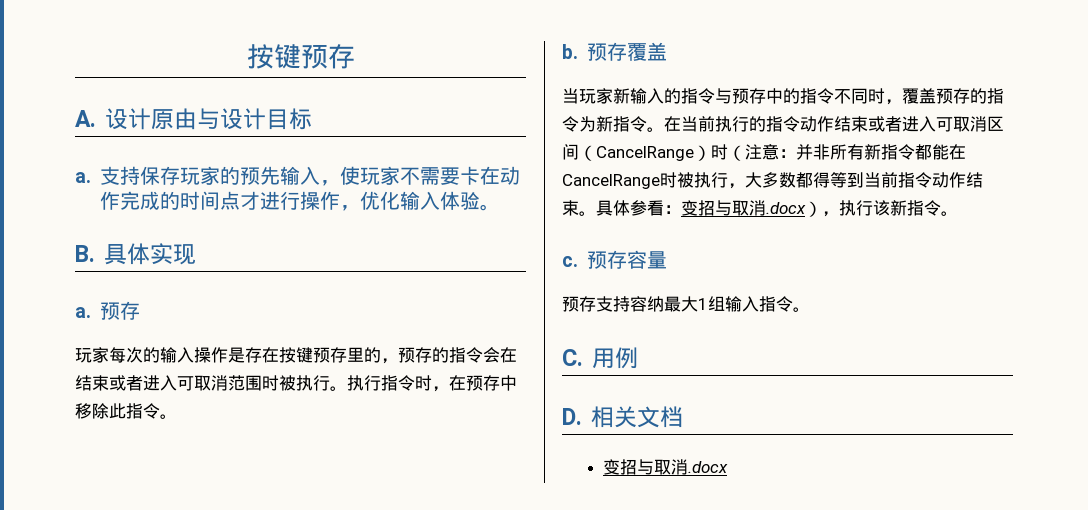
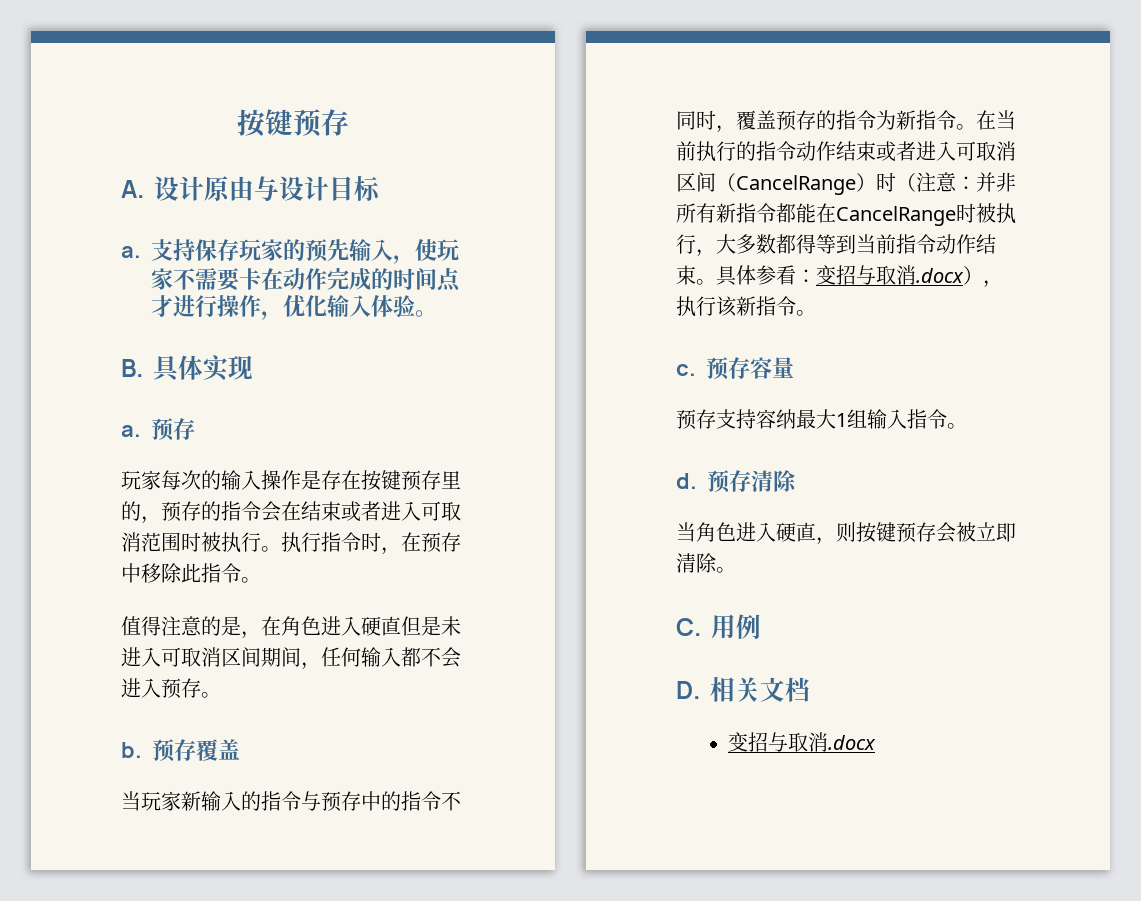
+ 值得注意的是，在角色进入硬直但是未进入可取消区间期间，任何输入都不会进入预存。
+ d.预存清除
+ 当角色进入硬直，则按键预存会被立即清除。

